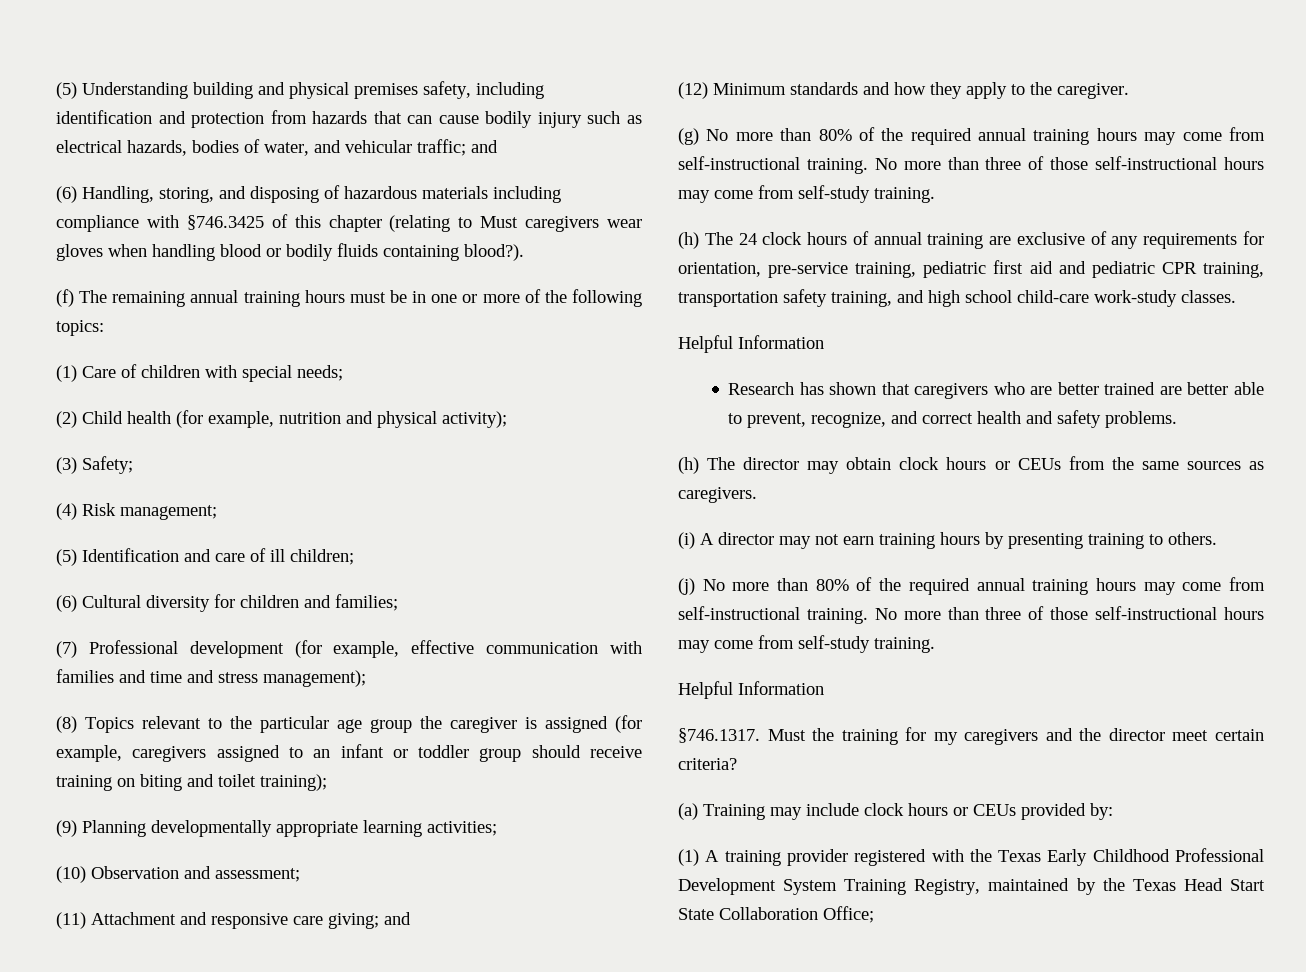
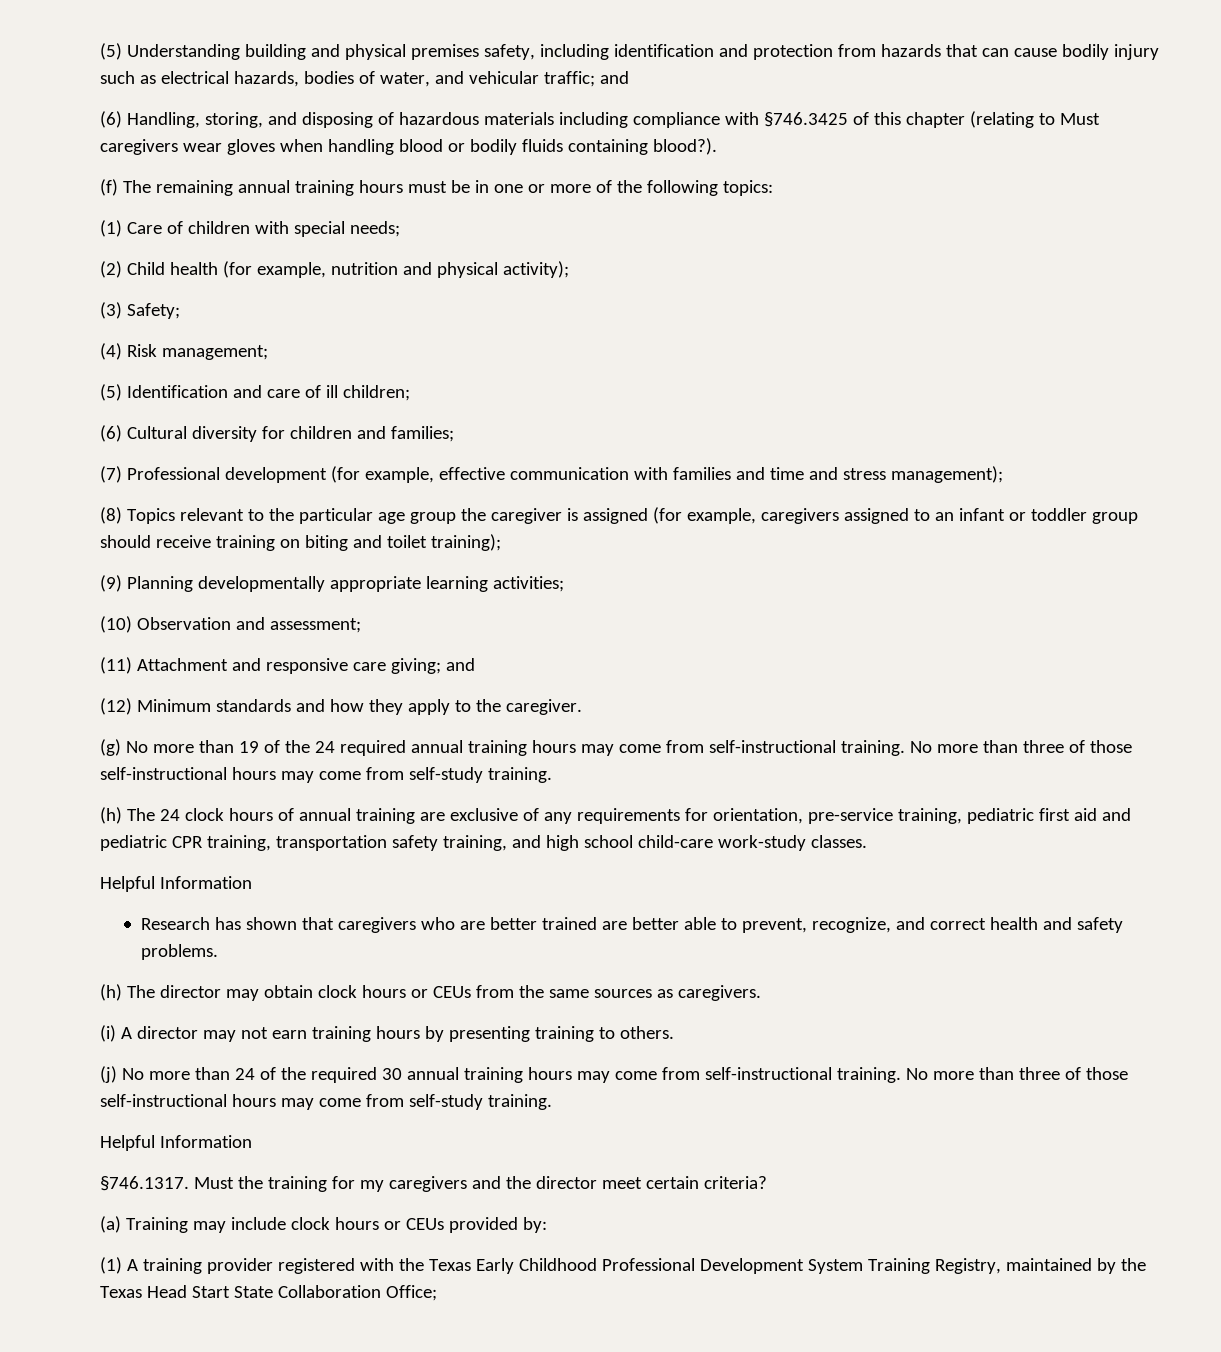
- (g) No more than 80% of the required annual training hours may come from self-instructional training.
+ (g) No more than 19 of the 24 required annual training hours may come from self-instructional training.
- (j) No more than 80% of the required annual training hours may come from self-instructional training.
+ (j) No more than 24 of the required 30 annual training hours may come from self-instructional training.

